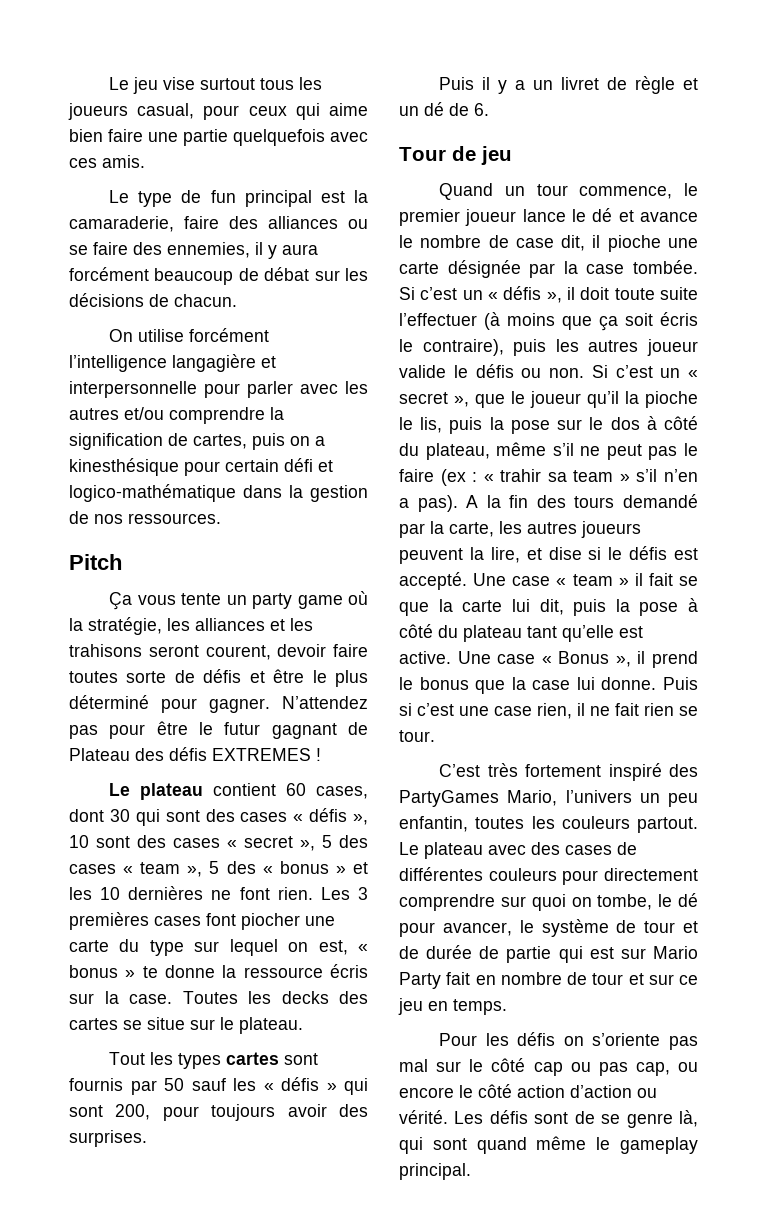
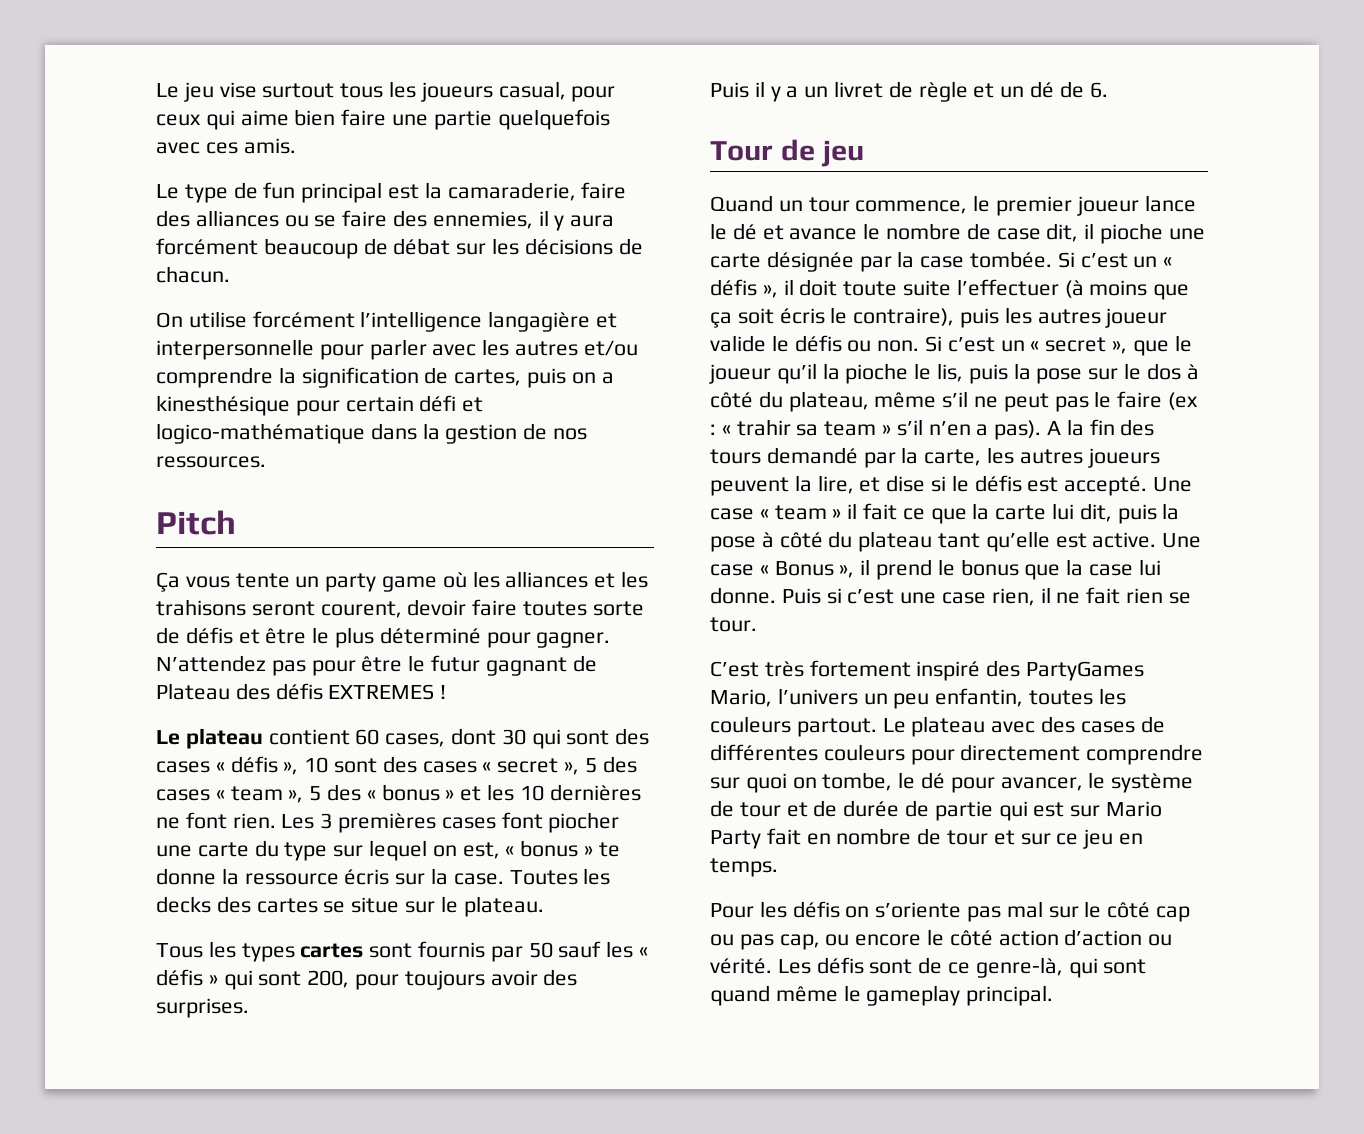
- Ça vous tente un party game où la stratégie, les alliances et les trahisons seront courent, devoir faire toutes sorte de défis et être le plus déterminé pour gagner.
+ Ça vous tente un party game où les alliances et les trahisons seront courent, devoir faire toutes sorte de défis et être le plus déterminé pour gagner.
- Tout les types cartes sont fournis par 50 sauf les « défis » qui sont 200, pour toujours avoir des surprises.
+ Tous les types cartes sont fournis par 50 sauf les « défis » qui sont 200, pour toujours avoir des surprises.
- Une case « team » il fait se que la carte lui dit, puis la pose à côté du plateau tant qu’elle est active.
+ Une case « team » il fait ce que la carte lui dit, puis la pose à côté du plateau tant qu’elle est active.
- Les défis sont de se genre là, qui sont quand même le gameplay principal.
+ Les défis sont de ce genre-là, qui sont quand même le gameplay principal.

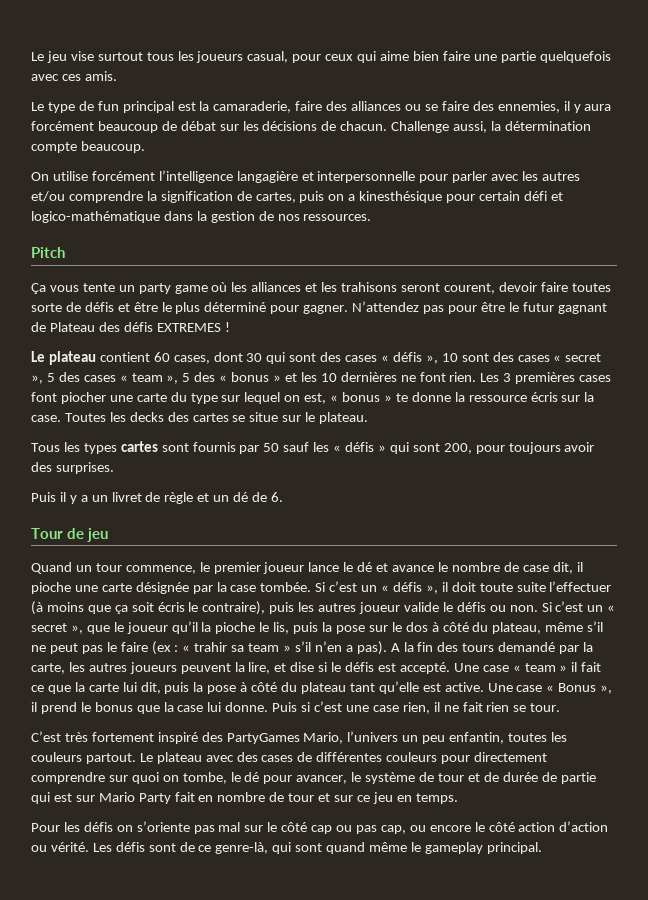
+ Challenge aussi, la détermination compte beaucoup.

